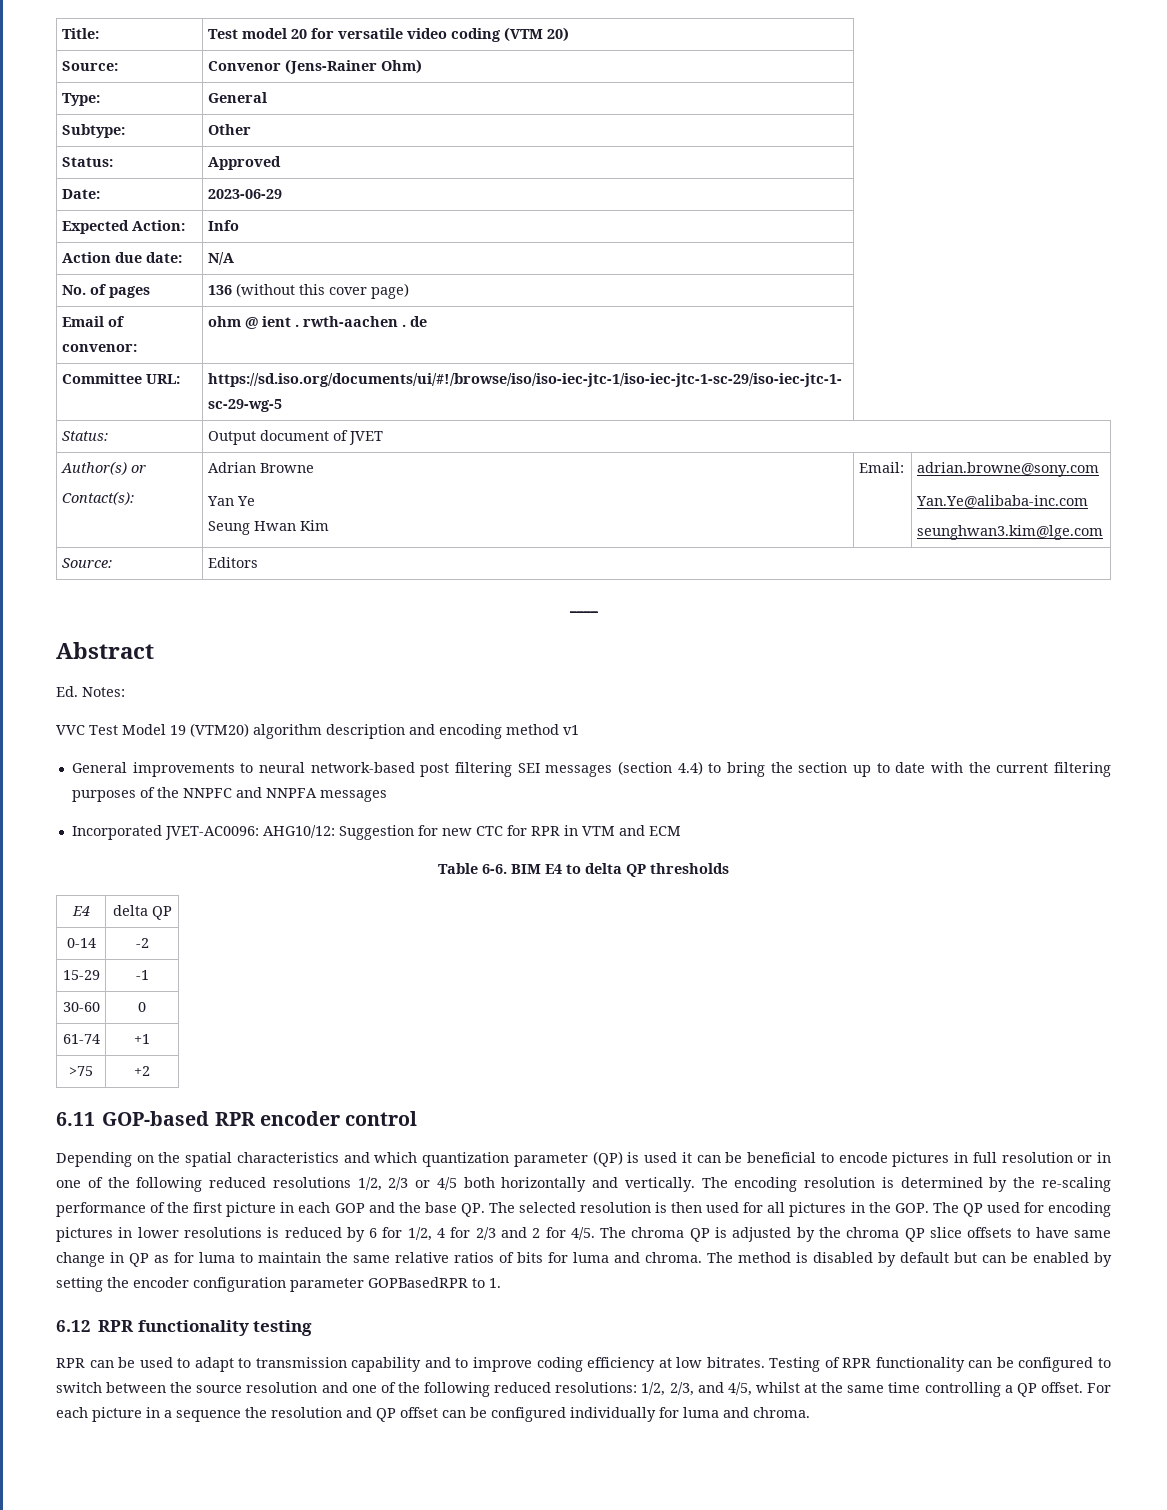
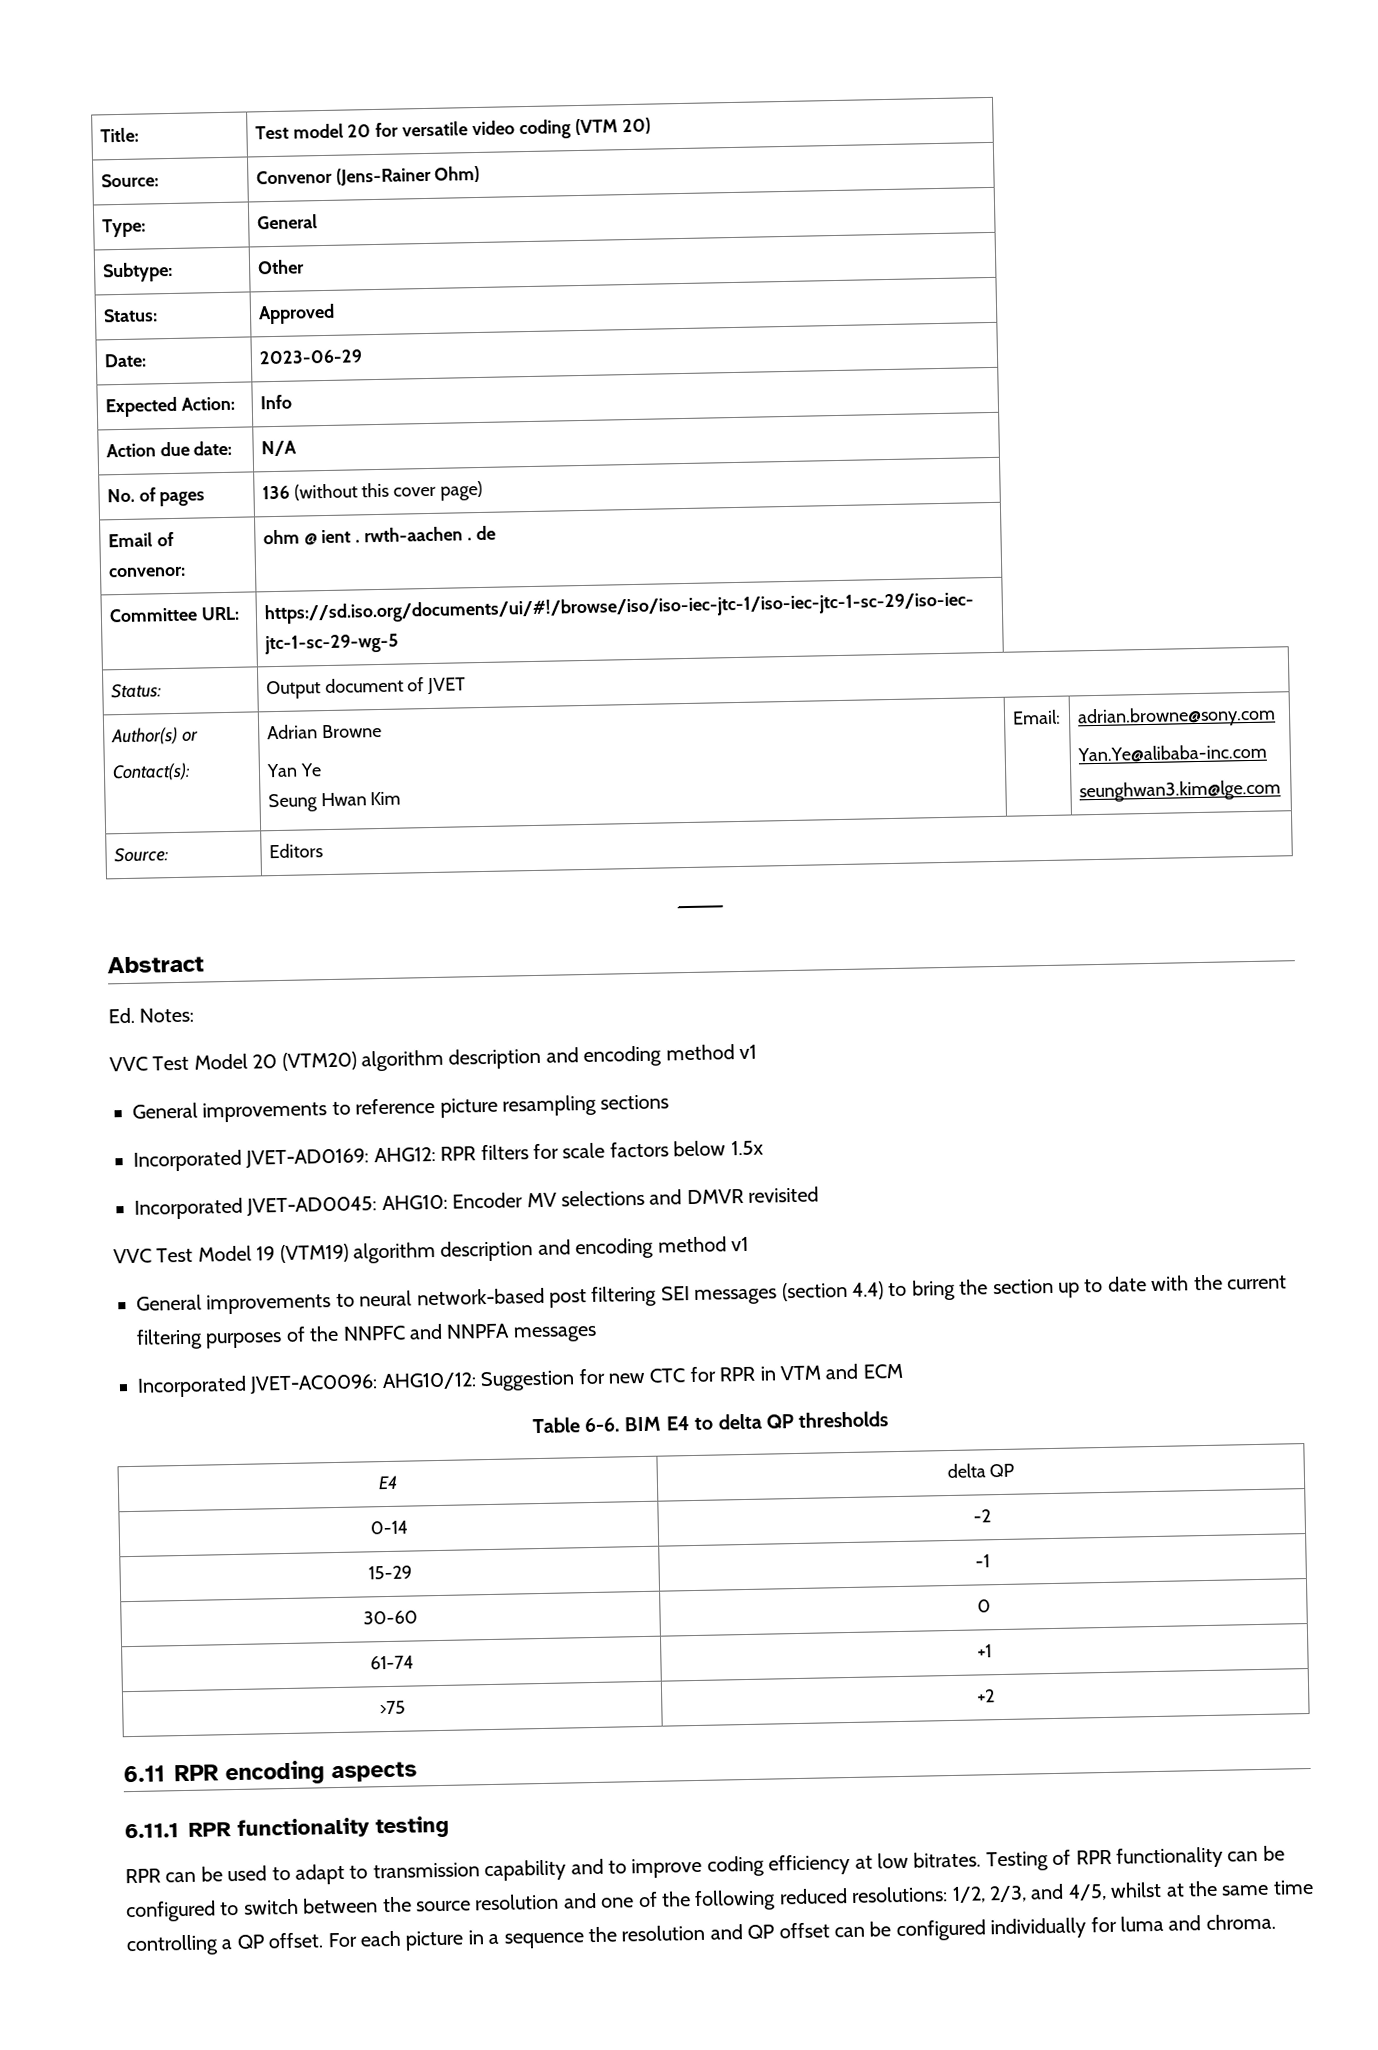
+ VVC Test Model 20 (VTM20) algorithm description and encoding method v1
+ General improvements to reference picture resampling sections
+ Incorporated JVET-AD0169: AHG12: RPR filters for scale factors below 1.5x
+ Incorporated JVET-AD0045: AHG10: Encoder MV selections and DMVR revisited
- VVC Test Model 19 (VTM20) algorithm description and encoding method v1
+ VVC Test Model 19 (VTM19) algorithm description and encoding method v1
- 6.11 GOP-based RPR encoder control
- Depending on the spatial characteristics and which quantization parameter (QP) is used it can be beneficial to encode pictures in full resolution or in one of the following reduced resolutions 1/2, 2/3 or 4/5 both horizontally and vertically. The encoding resolution is determined by the re-scaling performance of the first picture in each GOP and the base QP. The selected resolution is then used for all pictures in the GOP. The QP used for encoding pictures in lower resolutions is reduced by 6 for 1/2, 4 for 2/3 and 2 for 4/5. The chroma QP is adjusted by the chroma QP slice offsets to have same change in QP as for luma to maintain the same relative ratios of bits for luma and chroma. The method is disabled by default but can be enabled by setting the encoder configuration parameter GOPBasedRPR to 1.
- 6.12 RPR functionality testing
+ 6.11 RPR encoding aspects
+ 6.11.1 RPR functionality testing

